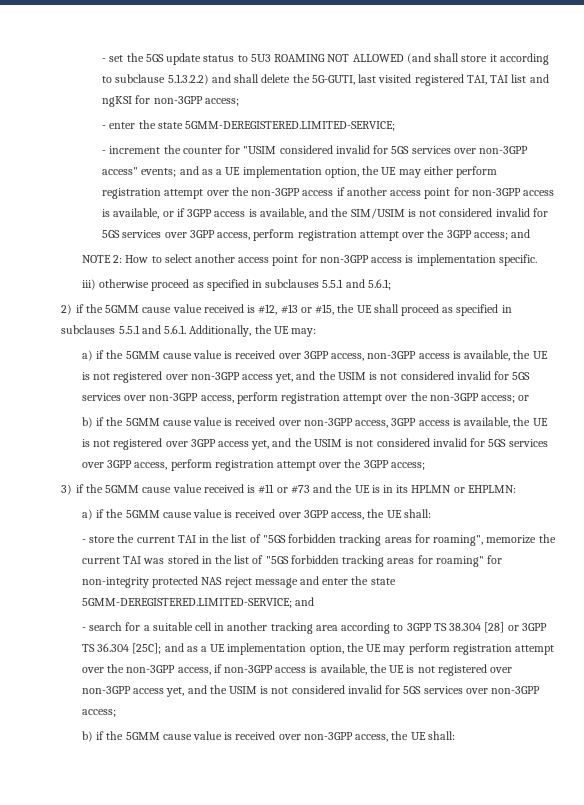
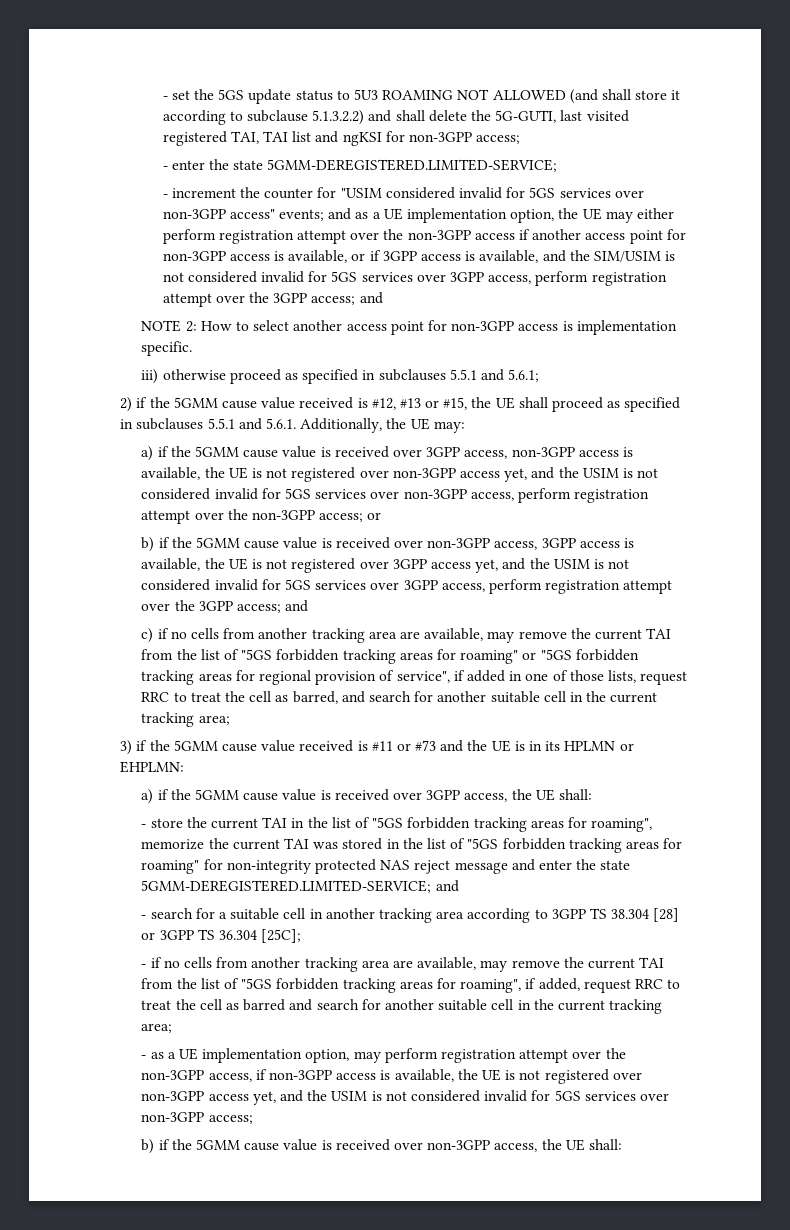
- b) if the 5GMM cause value is received over non-3GPP access, 3GPP access is available, the UE is not registered over 3GPP access yet, and the USIM is not considered invalid for 5GS services over 3GPP access, perform registration attempt over the 3GPP access;
+ b) if the 5GMM cause value is received over non-3GPP access, 3GPP access is available, the UE is not registered over 3GPP access yet, and the USIM is not considered invalid for 5GS services over 3GPP access, perform registration attempt over the 3GPP access; and
+ c) if no cells from another tracking area are available, may remove the current TAI from the list of "5GS forbidden tracking areas for roaming" or "5GS forbidden tracking areas for regional provision of service", if added in one of those lists, request RRC to treat the cell as barred, and search for another suitable cell in the current tracking area;
- - search for a suitable cell in another tracking area according to 3GPP TS 38.304 [28] or 3GPP TS 36.304 [25C]; and as a UE implementation option, the UE may perform registration attempt over the non-3GPP access, if non-3GPP access is available, the UE is not registered over non-3GPP access yet, and the USIM is not considered invalid for 5GS services over non-3GPP access;
+ - search for a suitable cell in another tracking area according to 3GPP TS 38.304 [28] or 3GPP TS 36.304 [25C];
+ - if no cells from another tracking area are available, may remove the current TAI from the list of "5GS forbidden tracking areas for roaming", if added, request RRC to treat the cell as barred and search for another suitable cell in the current tracking area;
+ - as a UE implementation option, may perform registration attempt over the non-3GPP access, if non-3GPP access is available, the UE is not registered over non-3GPP access yet, and the USIM is not considered invalid for 5GS services over non-3GPP access;

